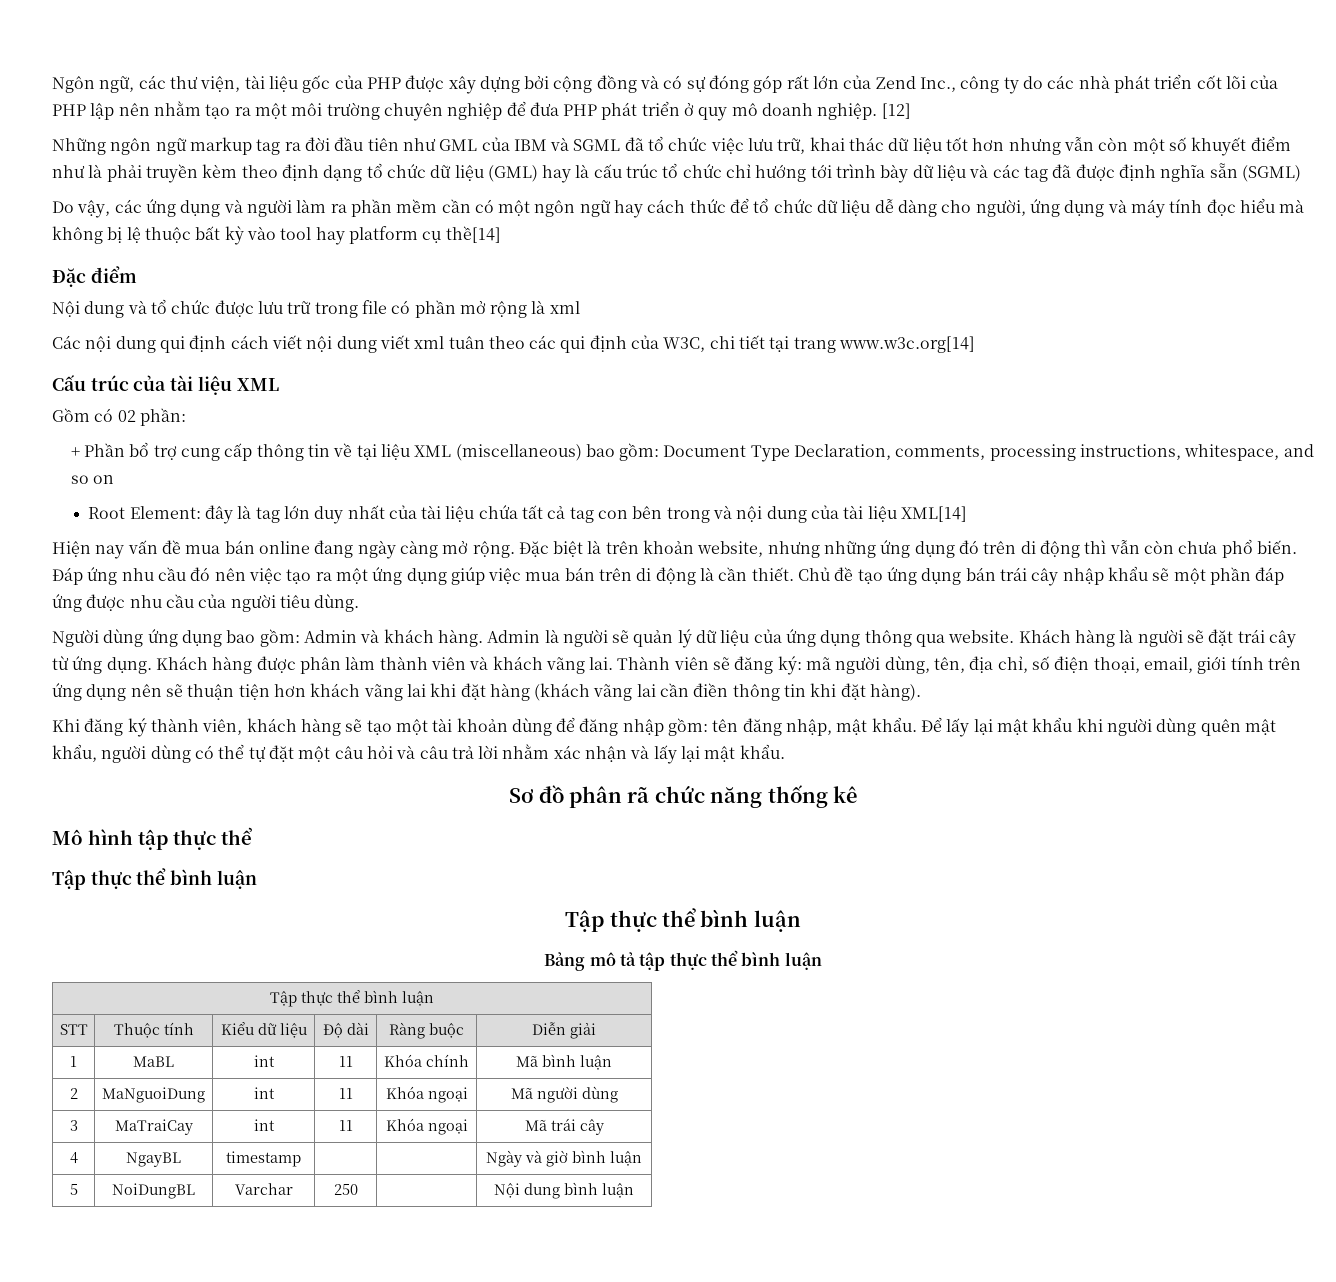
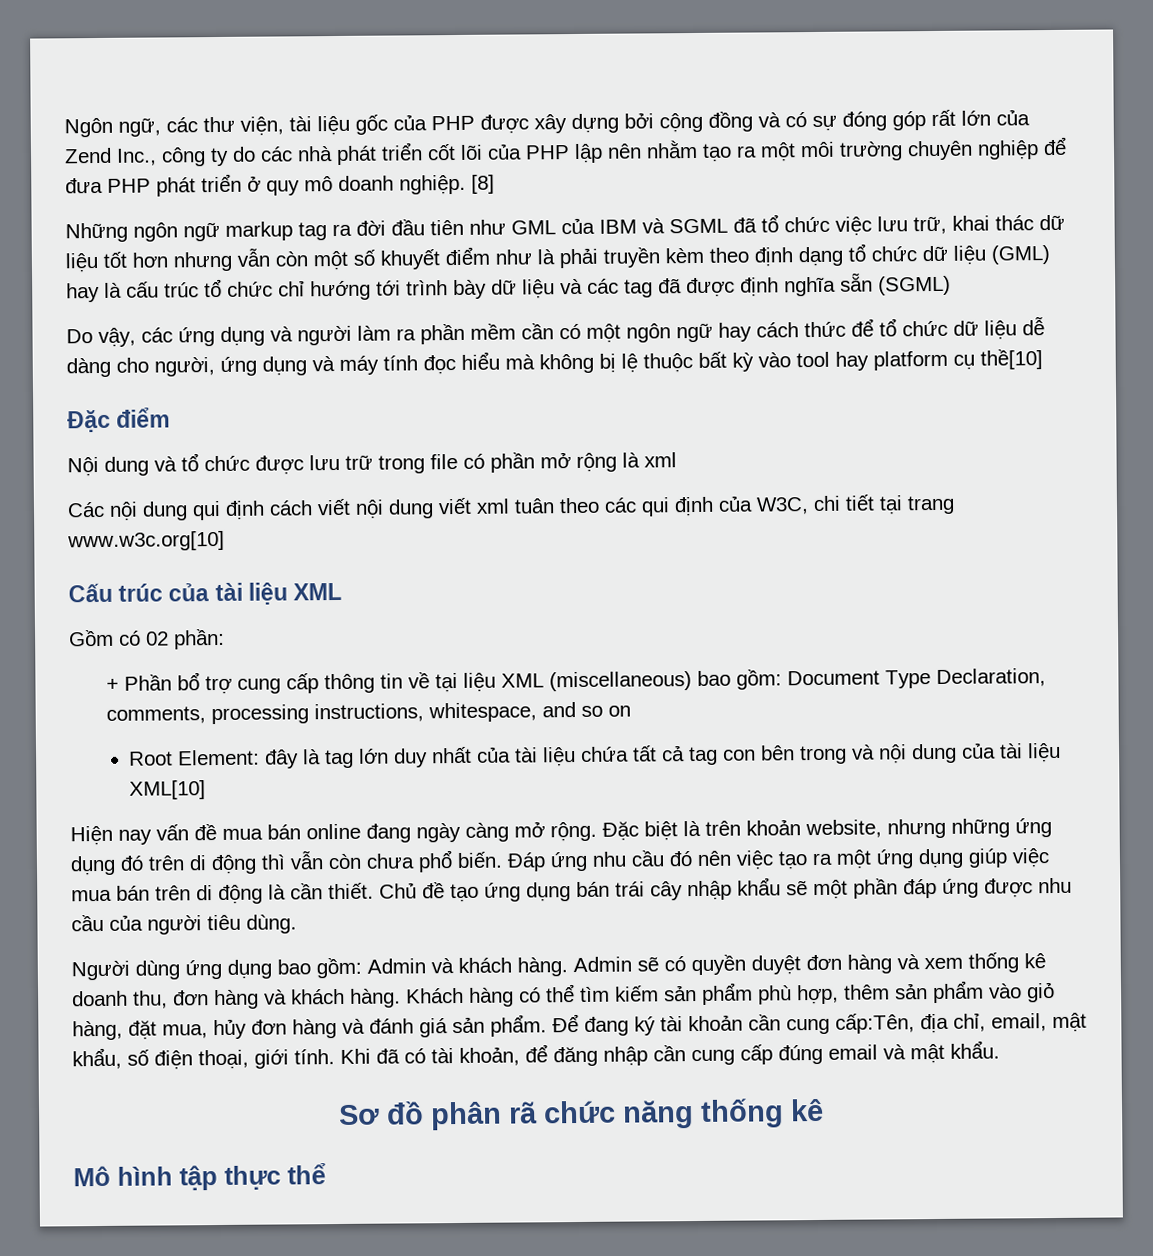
- [12]
+ [8]
- Do vậy, các ứng dụng và người làm ra phần mềm cần có một ngôn ngữ hay cách thức để tổ chức dữ liệu dễ dàng cho người, ứng dụng và máy tính đọc hiểu mà không bị lệ thuộc bất kỳ vào tool hay platform cụ thề[14]
+ Do vậy, các ứng dụng và người làm ra phần mềm cần có một ngôn ngữ hay cách thức để tổ chức dữ liệu dễ dàng cho người, ứng dụng và máy tính đọc hiểu mà không bị lệ thuộc bất kỳ vào tool hay platform cụ thề[10]
- Các nội dung qui định cách viết nội dung viết xml tuân theo các qui định của W3C, chi tiết tại trang www.w3c.org[14]
+ Các nội dung qui định cách viết nội dung viết xml tuân theo các qui định của W3C, chi tiết tại trang www.w3c.org[10]
- Root Element: đây là tag lớn duy nhất của tài liệu chứa tất cả tag con bên trong và nội dung của tài liệu XML[14]
+ Root Element: đây là tag lớn duy nhất của tài liệu chứa tất cả tag con bên trong và nội dung của tài liệu XML[10]
- Admin là người sẽ quản lý dữ liệu của ứng dụng thông qua website. Khách hàng là người sẽ đặt trái cây từ ứng dụng. Khách hàng được phân làm thành viên và khách vãng lai. Thành viên sẽ đăng ký: mã người dùng, tên, địa chỉ, số điện thoại, email, giới tính trên ứng dụng nên sẽ thuận tiện hơn khách vãng lai khi đặt hàng (khách vãng lai cần điền thông tin khi đặt hàng).
- Khi đăng ký thành viên, khách hàng sẽ tạo một tài khoản dùng để đăng nhập gồm: tên đăng nhập, mật khẩu. Để lấy lại mật khẩu khi người dùng quên mật khẩu, người dùng có thể tự đặt một câu hỏi và câu trả lời nhằm xác nhận và lấy lại mật khẩu.
+ Admin sẽ có quyền duyệt đơn hàng và xem thống kê doanh thu, đơn hàng và khách hàng. Khách hàng có thể tìm kiếm sản phẩm phù hợp, thêm sản phẩm vào giỏ hàng, đặt mua, hủy đơn hàng và đánh giá sản phẩm. Để đang ký tài khoản cần cung cấp:Tên, địa chỉ, email, mật khẩu, số điện thoại, giới tính. Khi đã có tài khoản, để đăng nhập cần cung cấp đúng email và mật khẩu.
  Mô hình tập thực thể
- Tập thực thể bình luận
- Tập thực thể bình luận
- Bảng mô tả tập thực thể bình luận
- Tập thực thể bình luận
- STT | Thuộc tính | Kiểu dữ liệu | Độ dài | Ràng buộc | Diễn giải
- 1 | MaBL | int | 11 | Khóa chính | Mã bình luận
- 2 | MaNguoiDung | int | 11 | Khóa ngoại | Mã người dùng
- 3 | MaTraiCay | int | 11 | Khóa ngoại | Mã trái cây
- 4 | NgayBL | timestamp | | | Ngày và giờ bình luận
- 5 | NoiDungBL | Varchar | 250 | | Nội dung bình luận

